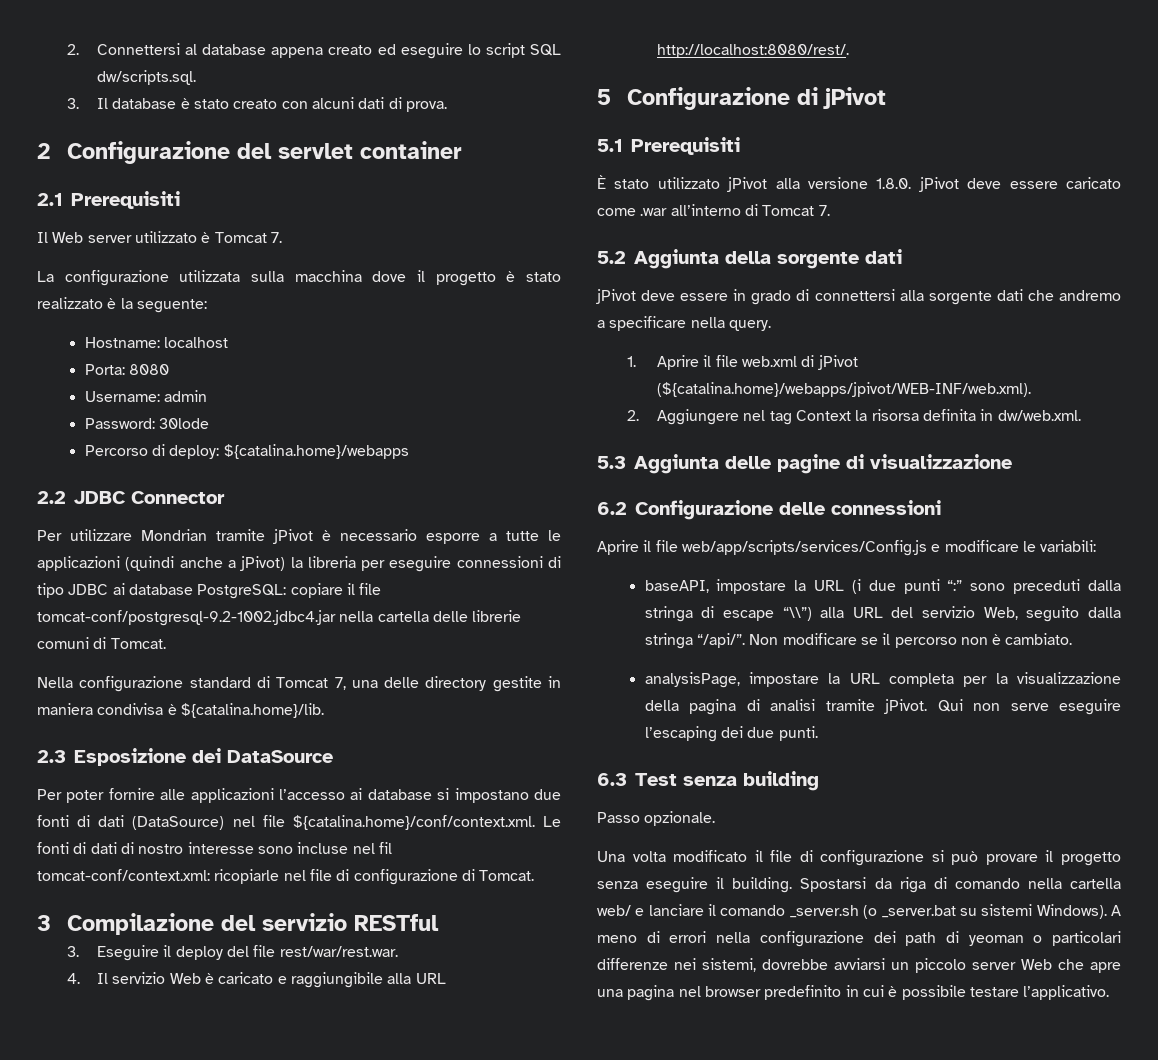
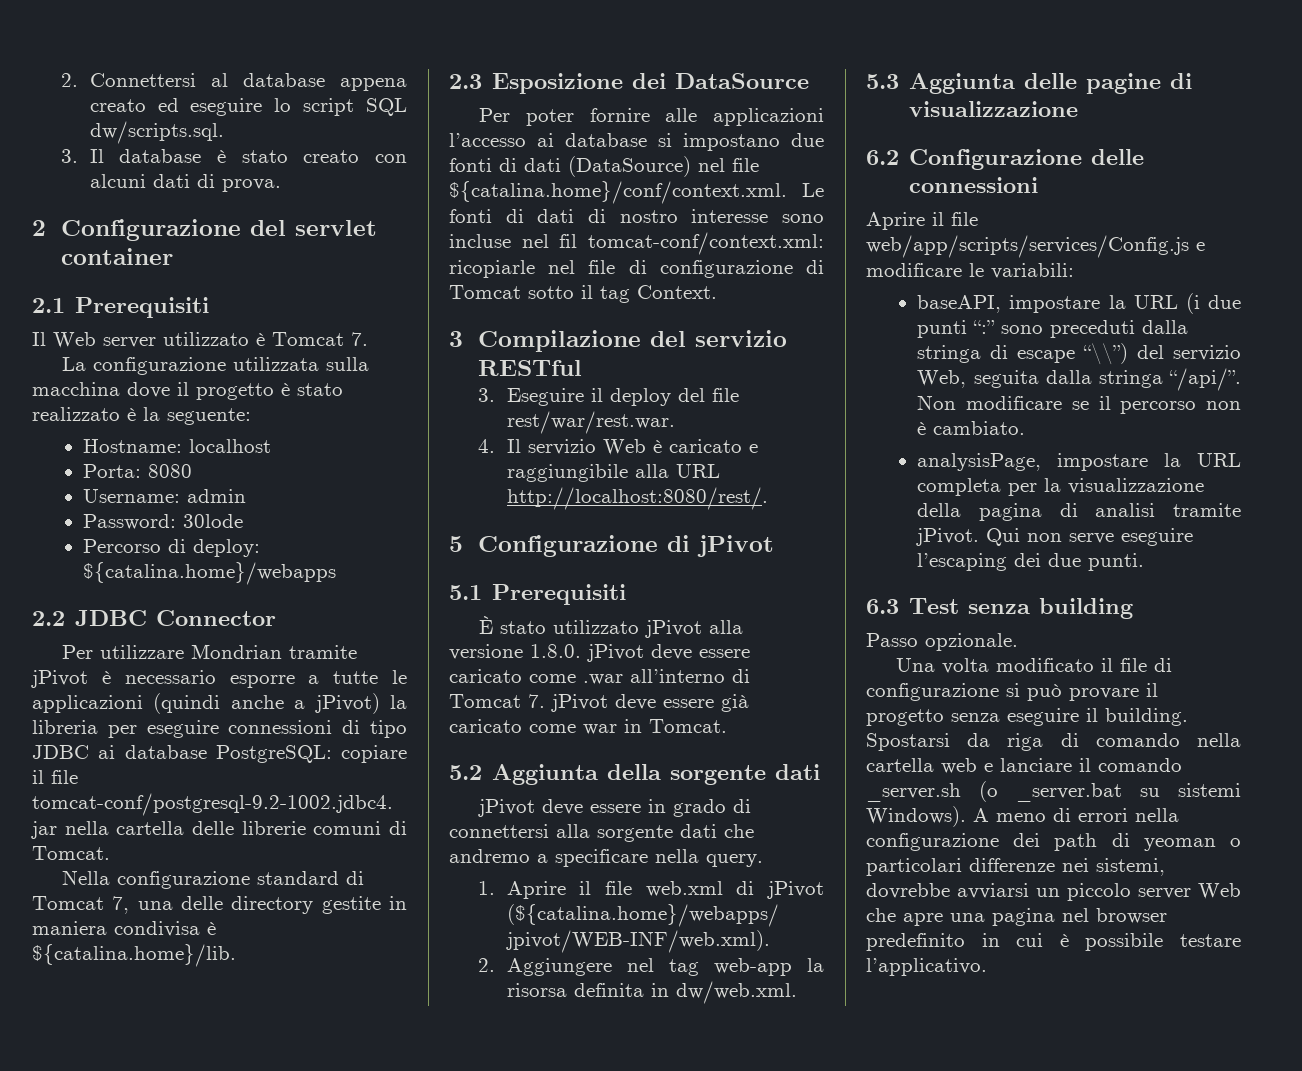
- Per poter fornire alle applicazioni l’accesso ai database si impostano due fonti di dati (DataSource) nel file ${catalina.home}/conf/context.xml. Le fonti di dati di nostro interesse sono incluse nel fil tomcat-conf/context.xml: ricopiarle nel file di configurazione di Tomcat.
+ Per poter fornire alle applicazioni l’accesso ai database si impostano due fonti di dati (DataSource) nel file ${catalina.home}/conf/context.xml. Le fonti di dati di nostro interesse sono incluse nel fil tomcat-conf/context.xml: ricopiarle nel file di configurazione di Tomcat sotto il tag Context.
- È stato utilizzato jPivot alla versione 1.8.0. jPivot deve essere caricato come .war all’interno di Tomcat 7.
+ È stato utilizzato jPivot alla versione 1.8.0. jPivot deve essere caricato come .war all’interno di Tomcat 7. jPivot deve essere già caricato come war in Tomcat.
- 2. Aggiungere nel tag Context la risorsa definita in dw/web.xml.
+ 2. Aggiungere nel tag web-app la risorsa definita in dw/web.xml.
- baseAPI, impostare la URL (i due punti “:” sono preceduti dalla stringa di escape “\\”) alla URL del servizio Web, seguito dalla stringa “/api/”.
+ baseAPI, impostare la URL (i due punti “:” sono preceduti dalla stringa di escape “\\”) del servizio Web, seguita dalla stringa “/api/”.
- Spostarsi da riga di comando nella cartella web/ e lanciare il comando _server.sh (o _server.bat su sistemi Windows).
+ Spostarsi da riga di comando nella cartella web e lanciare il comando _server.sh (o _server.bat su sistemi Windows).

